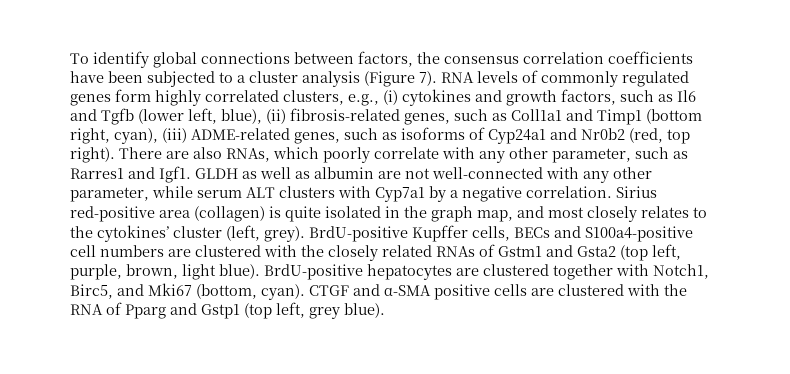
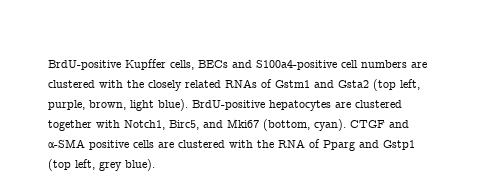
- To identify global connections between factors, the consensus correlation coefficients have been subjected to a cluster analysis (Figure 7). RNA levels of commonly regulated genes form highly correlated clusters, e.g., (i) cytokines and growth factors, such as Il6 and Tgfb (lower left, blue), (ii) fibrosis-related genes, such as Coll1a1 and Timp1 (bottom right, cyan), (iii) ADME-related genes, such as isoforms of Cyp24a1 and Nr0b2 (red, top right). There are also RNAs, which poorly correlate with any other parameter, such as Rarres1 and Igf1. GLDH as well as albumin are not well-connected with any other parameter, while serum ALT clusters with Cyp7a1 by a negative correlation. Sirius red-positive area (collagen) is quite isolated in the graph map, and most closely relates to the cytokines’ cluster (left, grey).

